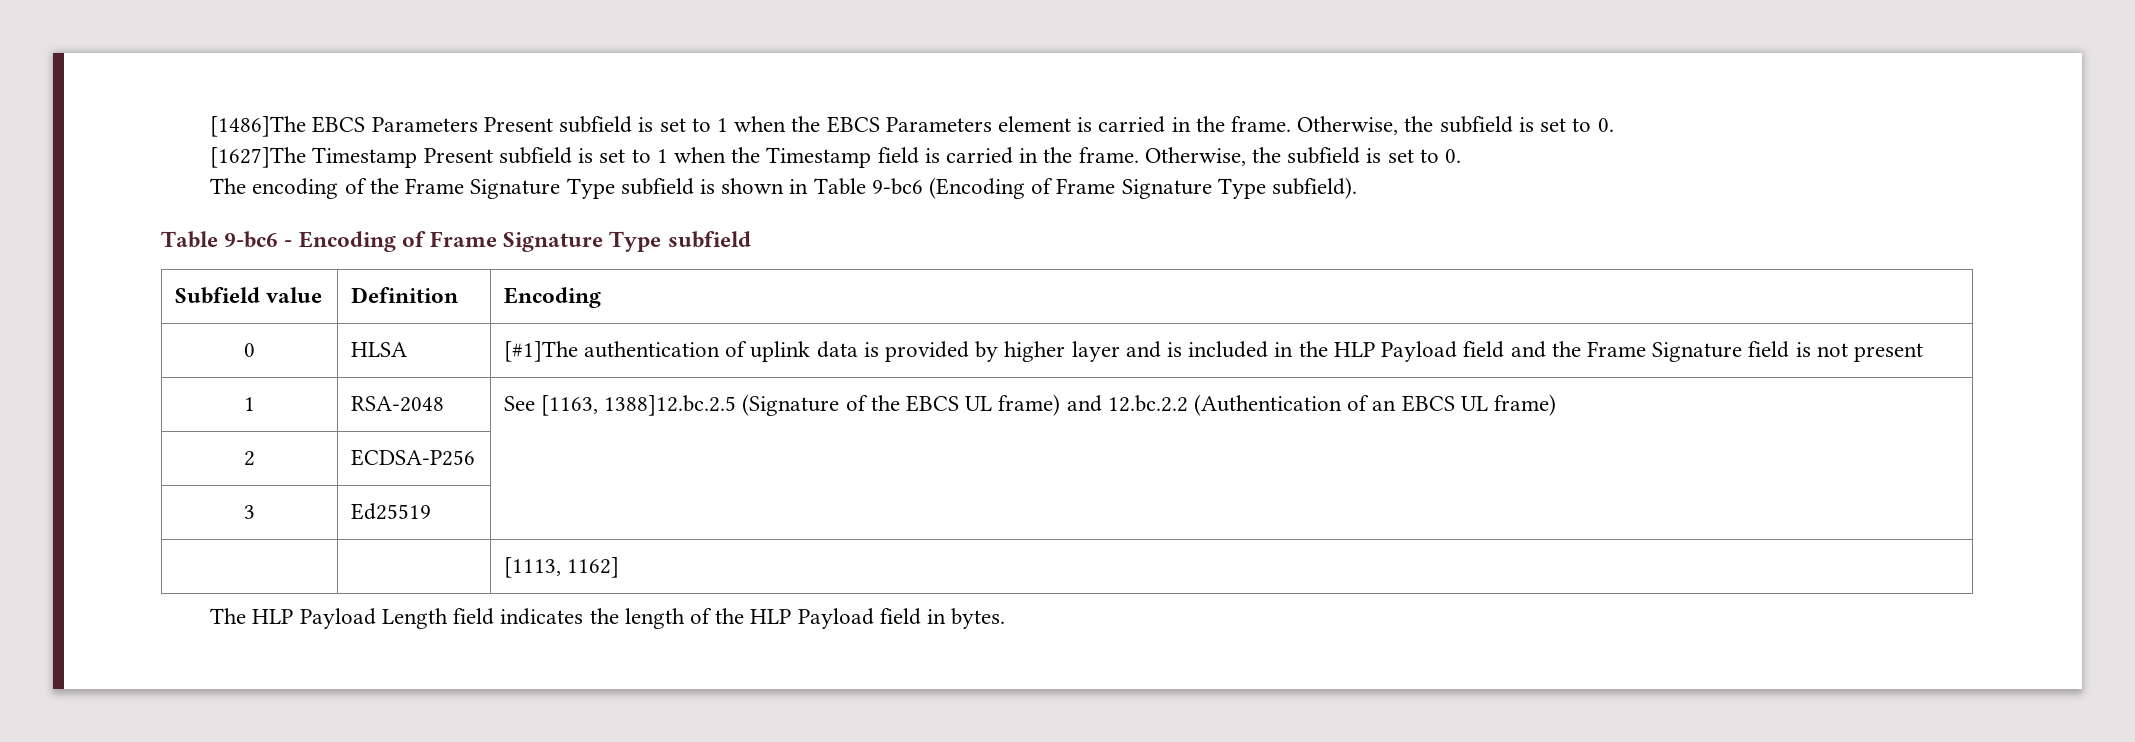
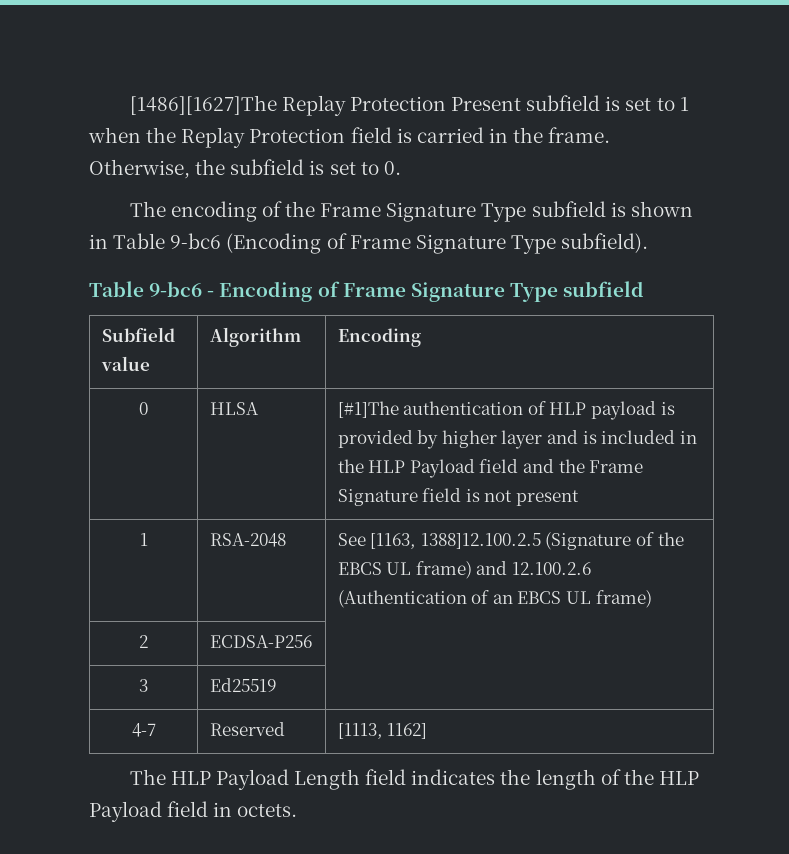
- [1486]The EBCS Parameters Present subfield is set to 1 when the EBCS Parameters element is carried in the frame. Otherwise, the subfield is set to 0.
- [1627]The Timestamp Present subfield is set to 1 when the Timestamp field is carried in the frame.
+ [1486][1627]The Replay Protection Present subfield is set to 1 when the Replay Protection field is carried in the frame.
- Subfield value | Definition | Encoding
+ Subfield value | Algorithm | Encoding
- 0 | HLSA | [#1]The authentication of uplink data is provided by higher layer and is included in the HLP Payload field and the Frame Signature field is not present
+ 0 | HLSA | [#1]The authentication of HLP payload is provided by higher layer and is included in the HLP Payload field and the Frame Signature field is not present
- 1 | RSA-2048 | See [1163, 1388]12.bc.2.5 (Signature of the EBCS UL frame) and 12.bc.2.2 (Authentication of an EBCS UL frame)
+ 1 | RSA-2048 | See [1163, 1388]12.100.2.5 (Signature of the EBCS UL frame) and 12.100.2.6 (Authentication of an EBCS UL frame)
- | | [1113, 1162]
+ 4-7 | Reserved | [1113, 1162]
- The HLP Payload Length field indicates the length of the HLP Payload field in bytes.
+ The HLP Payload Length field indicates the length of the HLP Payload field in octets.

